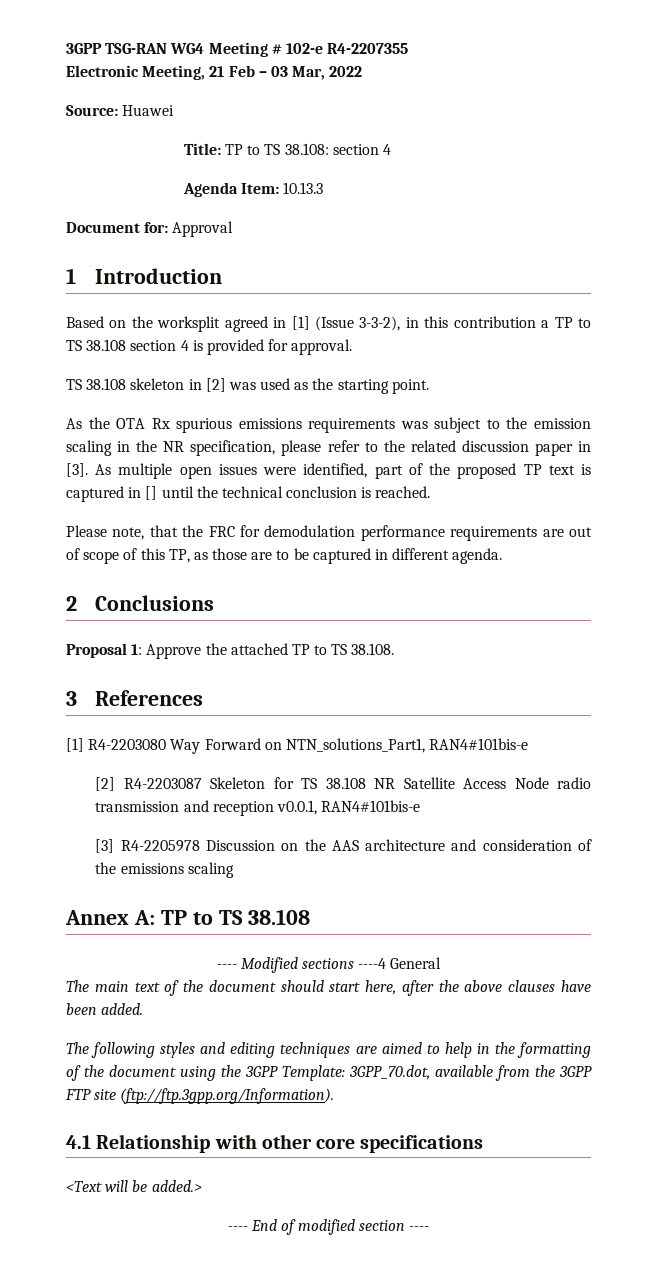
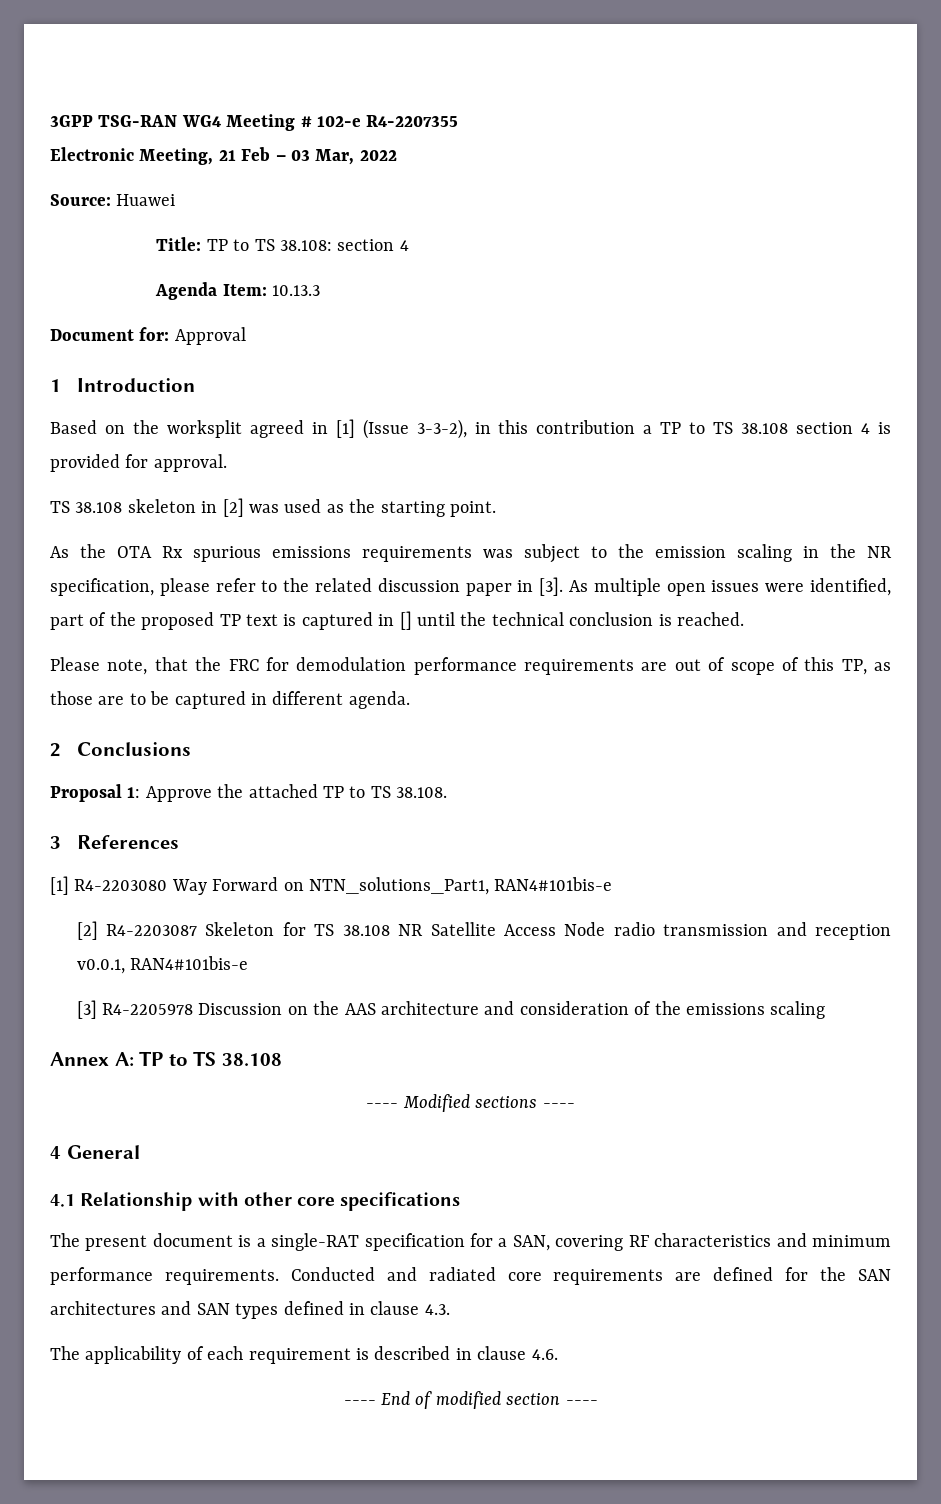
- ---- Modified sections ----4 General
+ ---- Modified sections ----
+ 4 General
- The main text of the document should start here, after the above clauses have been added.
- The following styles and editing techniques are aimed to help in the formatting of the document using the 3GPP Template: 3GPP_70.dot, available from the 3GPP FTP site (ftp://ftp.3gpp.org/Information).
- <Text will be added.>
+ The present document is a single-RAT specification for a SAN, covering RF characteristics and minimum performance requirements. Conducted and radiated core requirements are defined for the SAN architectures and SAN types defined in clause 4.3.
+ The applicability of each requirement is described in clause 4.6.

